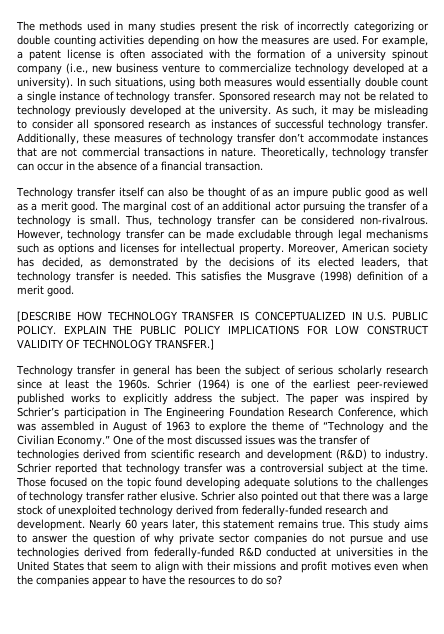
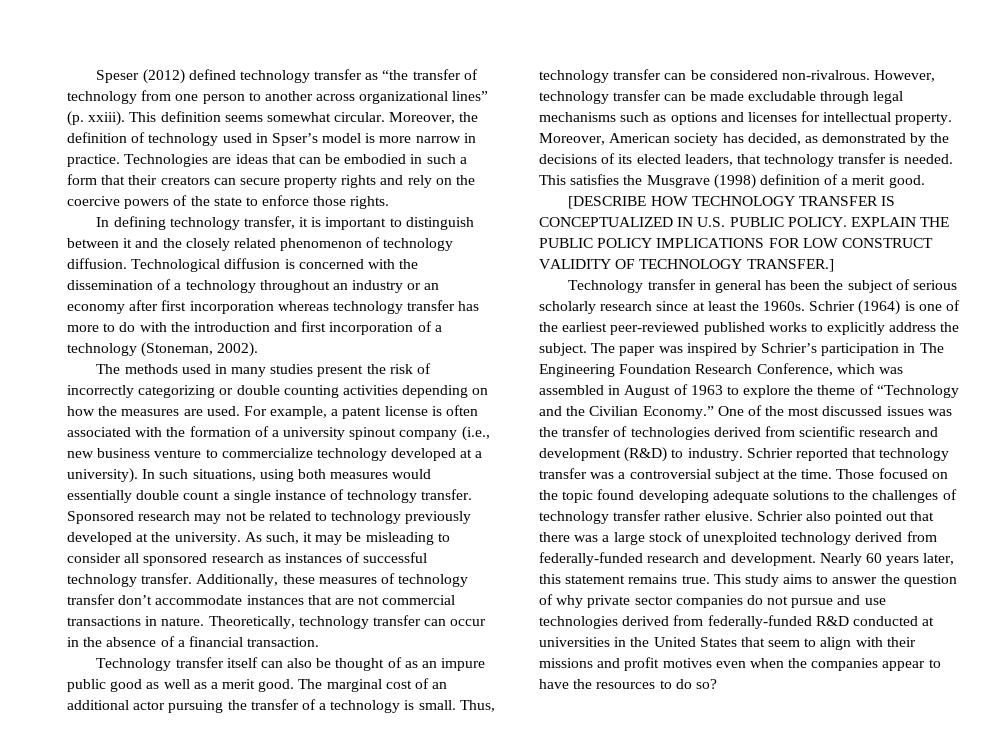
+ Speser (2012) defined technology transfer as “the transfer of technology from one person to another across organizational lines” (p. xxiii). This definition seems somewhat circular. Moreover, the definition of technology used in Spser’s model is more narrow in practice. Technologies are ideas that can be embodied in such a form that their creators can secure property rights and rely on the coercive powers of the state to enforce those rights.
+ In defining technology transfer, it is important to distinguish between it and the closely related phenomenon of technology diffusion. Technological diffusion is concerned with the dissemination of a technology throughout an industry or an economy after first incorporation whereas technology transfer has more to do with the introduction and first incorporation of a technology (Stoneman, 2002).

